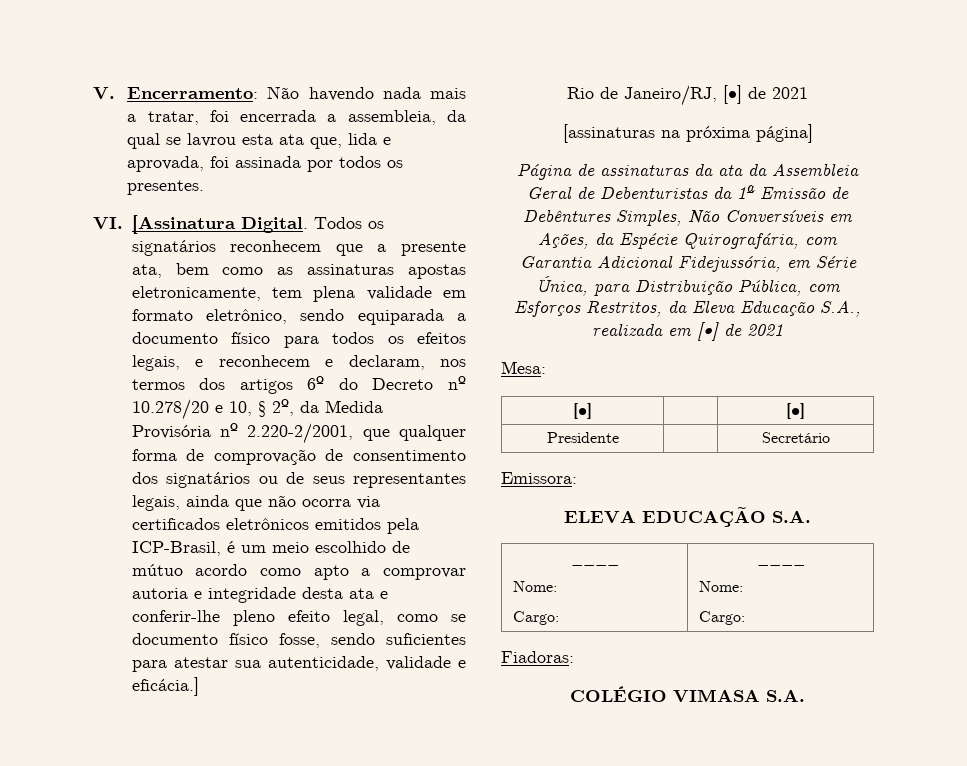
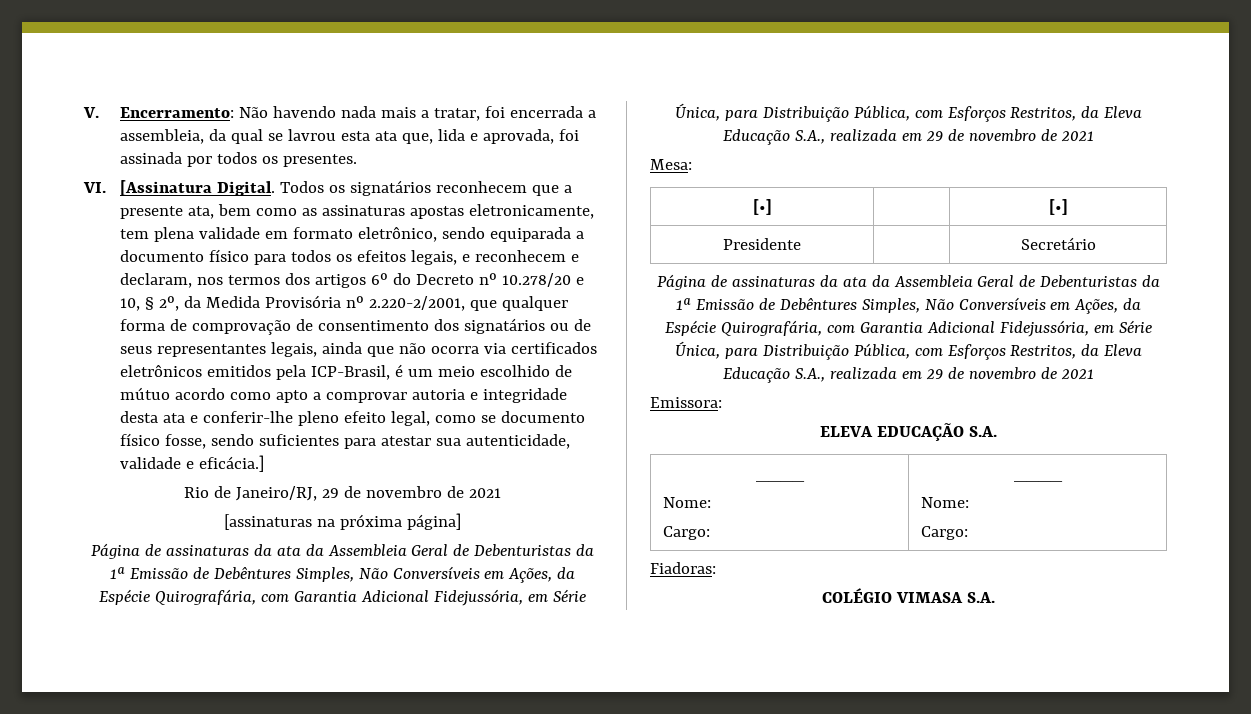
- Rio de Janeiro/RJ, [•] de 2021
+ Rio de Janeiro/RJ, 29 de novembro de 2021
  [assinaturas na próxima página]
- Página de assinaturas da ata da Assembleia Geral de Debenturistas da 1ª Emissão de Debêntures Simples, Não Conversíveis em Ações, da Espécie Quirografária, com Garantia Adicional Fidejussória, em Série Única, para Distribuição Pública, com Esforços Restritos, da Eleva Educação S.A., realizada em [•] de 2021
+ Página de assinaturas da ata da Assembleia Geral de Debenturistas da 1ª Emissão de Debêntures Simples, Não Conversíveis em Ações, da Espécie Quirografária, com Garantia Adicional Fidejussória, em Série Única, para Distribuição Pública, com Esforços Restritos, da Eleva Educação S.A., realizada em 29 de novembro de 2021
  Presidente | | Secretário
+ Página de assinaturas da ata da Assembleia Geral de Debenturistas da 1ª Emissão de Debêntures Simples, Não Conversíveis em Ações, da Espécie Quirografária, com Garantia Adicional Fidejussória, em Série Única, para Distribuição Pública, com Esforços Restritos, da Eleva Educação S.A., realizada em 29 de novembro de 2021

